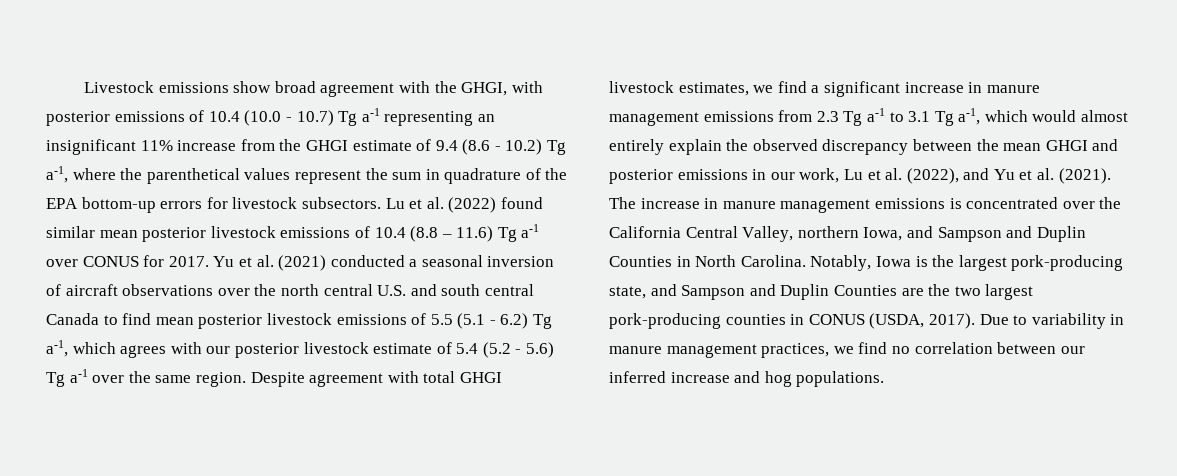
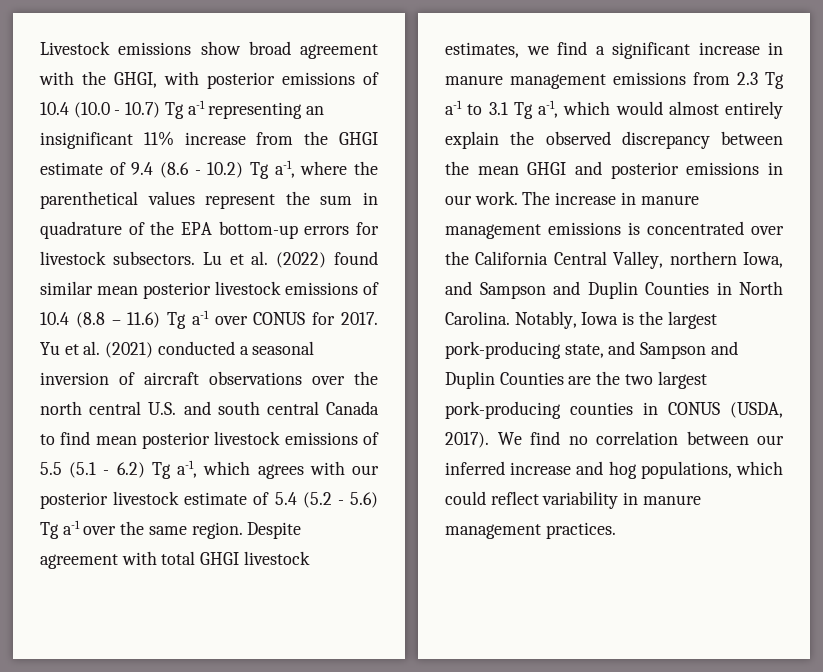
- Despite agreement with total GHGI livestock estimates, we find a significant increase in manure management emissions from 2.3 Tg a-1 to 3.1 Tg a-1, which would almost entirely explain the observed discrepancy between the mean GHGI and posterior emissions in our work, Lu et al. (2022), and Yu et al. (2021).
+ Despite agreement with total GHGI livestock estimates, we find a significant increase in manure management emissions from 2.3 Tg a-1 to 3.1 Tg a-1, which would almost entirely explain the observed discrepancy between the mean GHGI and posterior emissions in our work.
- Due to variability in manure management practices, we find no correlation between our inferred increase and hog populations.
+ We find no correlation between our inferred increase and hog populations, which could reflect variability in manure management practices.

